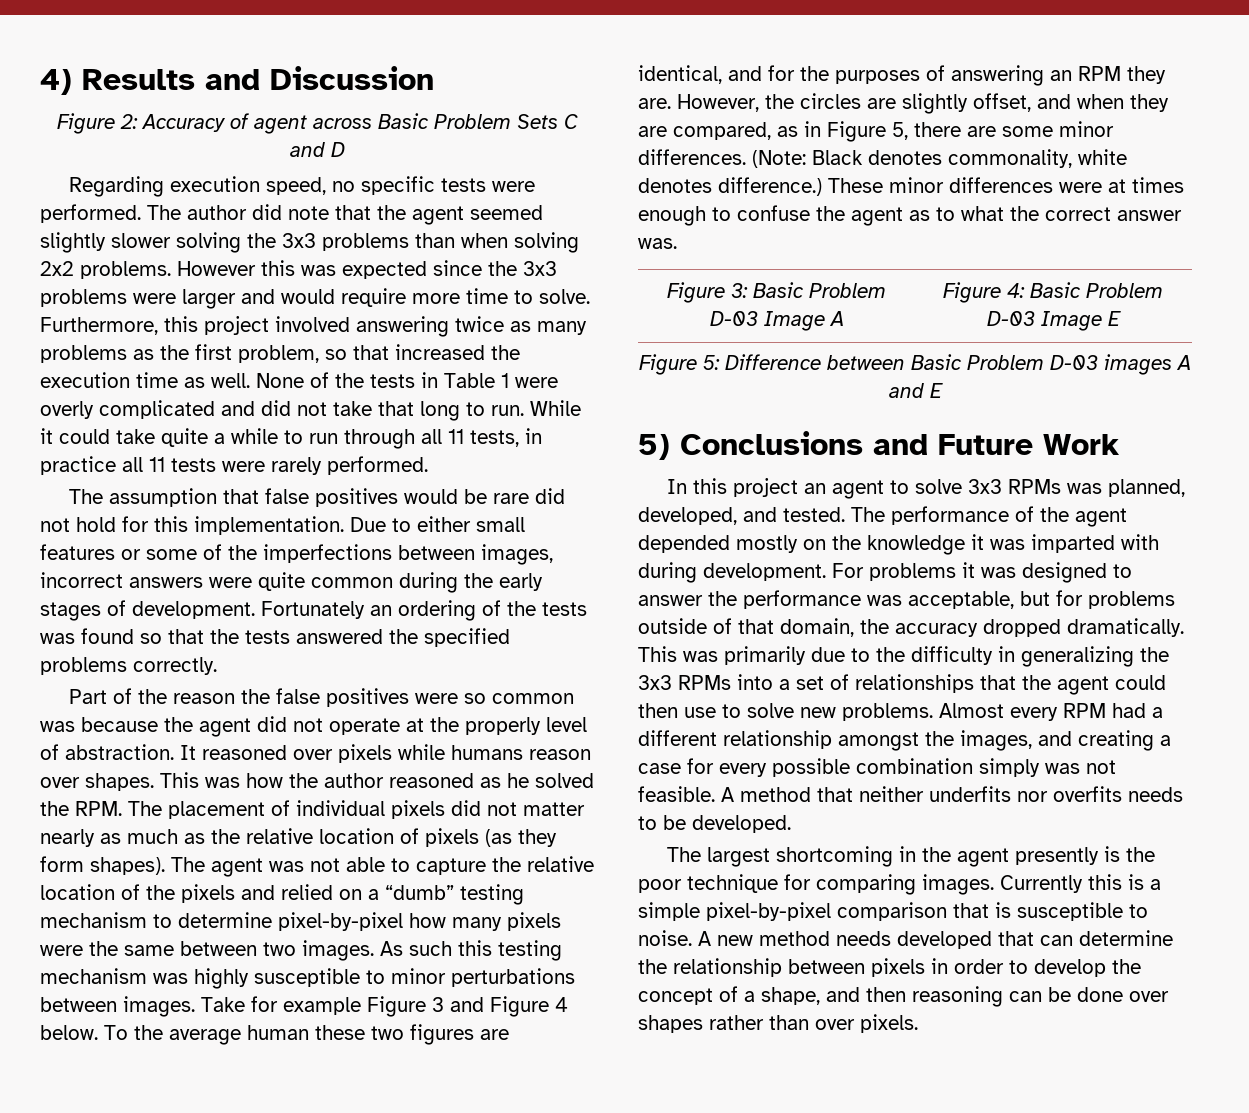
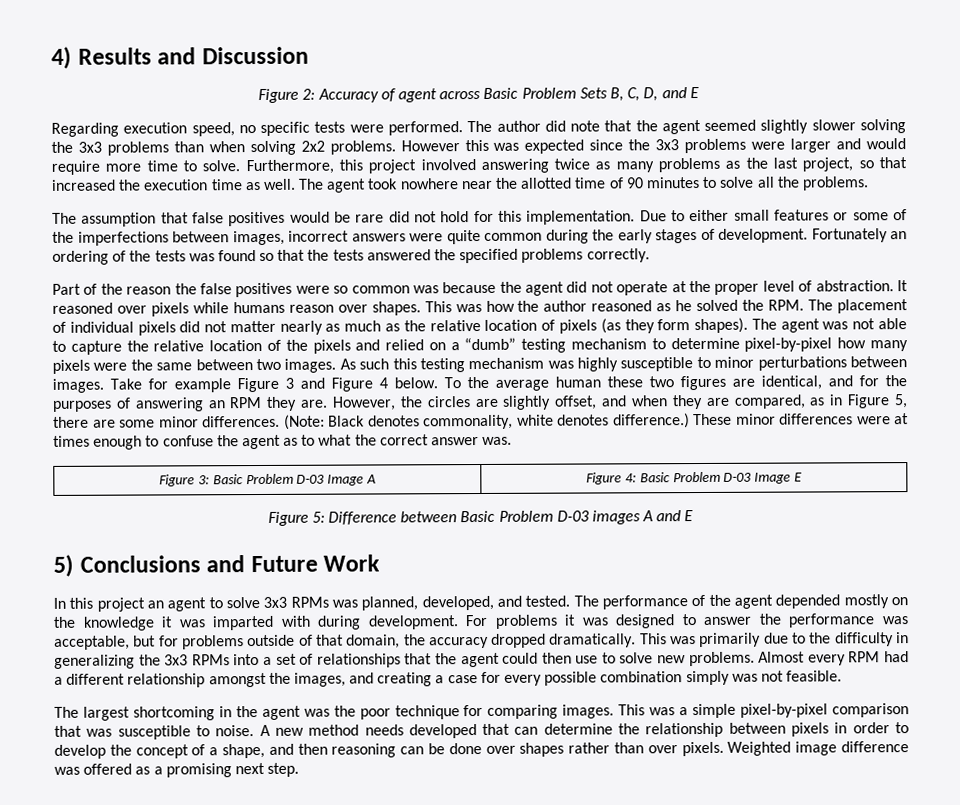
- Figure 2: Accuracy of agent across Basic Problem Sets C and D
+ Figure 2: Accuracy of agent across Basic Problem Sets B, C, D, and E
- Furthermore, this project involved answering twice as many problems as the first problem, so that increased the execution time as well.
+ Furthermore, this project involved answering twice as many problems as the last project, so that increased the execution time as well.
- None of the tests in Table 1 were overly complicated and did not take that long to run. While it could take quite a while to run through all 11 tests, in practice all 11 tests were rarely performed.
+ The agent took nowhere near the allotted time of 90 minutes to solve all the problems.
- Part of the reason the false positives were so common was because the agent did not operate at the properly level of abstraction.
+ Part of the reason the false positives were so common was because the agent did not operate at the proper level of abstraction.
- A method that neither underfits nor overfits needs to be developed.
- The largest shortcoming in the agent presently is the poor technique for comparing images.
+ The largest shortcoming in the agent was the poor technique for comparing images.
- Currently this is a simple pixel-by-pixel comparison that is susceptible to noise.
+ This was a simple pixel-by-pixel comparison that was susceptible to noise.
+ Weighted image difference was offered as a promising next step.

